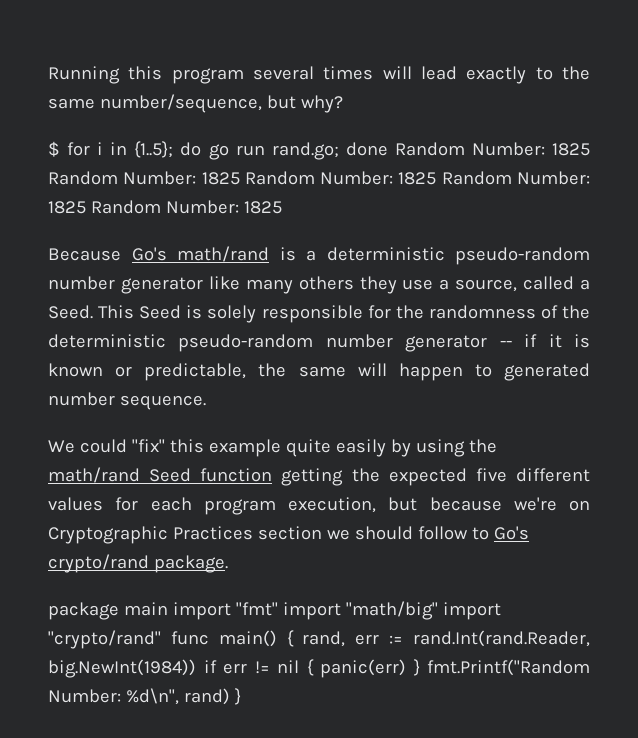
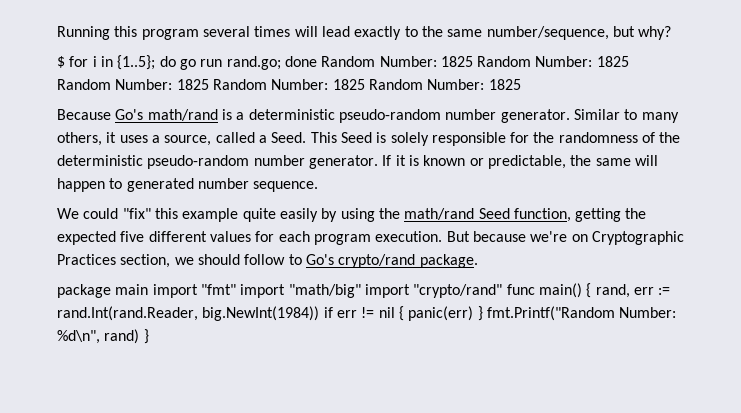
- Because Go's math/rand is a deterministic pseudo-random number generator like many others they use a source, called a Seed.
+ Because Go's math/rand is a deterministic pseudo-random number generator. Similar to many others, it uses a source, called a Seed.
- This Seed is solely responsible for the randomness of the deterministic pseudo-random number generator -- if it is known or predictable, the same will happen to generated number sequence.
+ This Seed is solely responsible for the randomness of the deterministic pseudo-random number generator. If it is known or predictable, the same will happen to generated number sequence.
- We could "fix" this example quite easily by using the math/rand Seed function getting the expected five different values for each program execution, but because we're on Cryptographic Practices section we should follow to Go's crypto/rand package.
+ We could "fix" this example quite easily by using the math/rand Seed function, getting the expected five different values for each program execution. But because we're on Cryptographic Practices section, we should follow to Go's crypto/rand package.

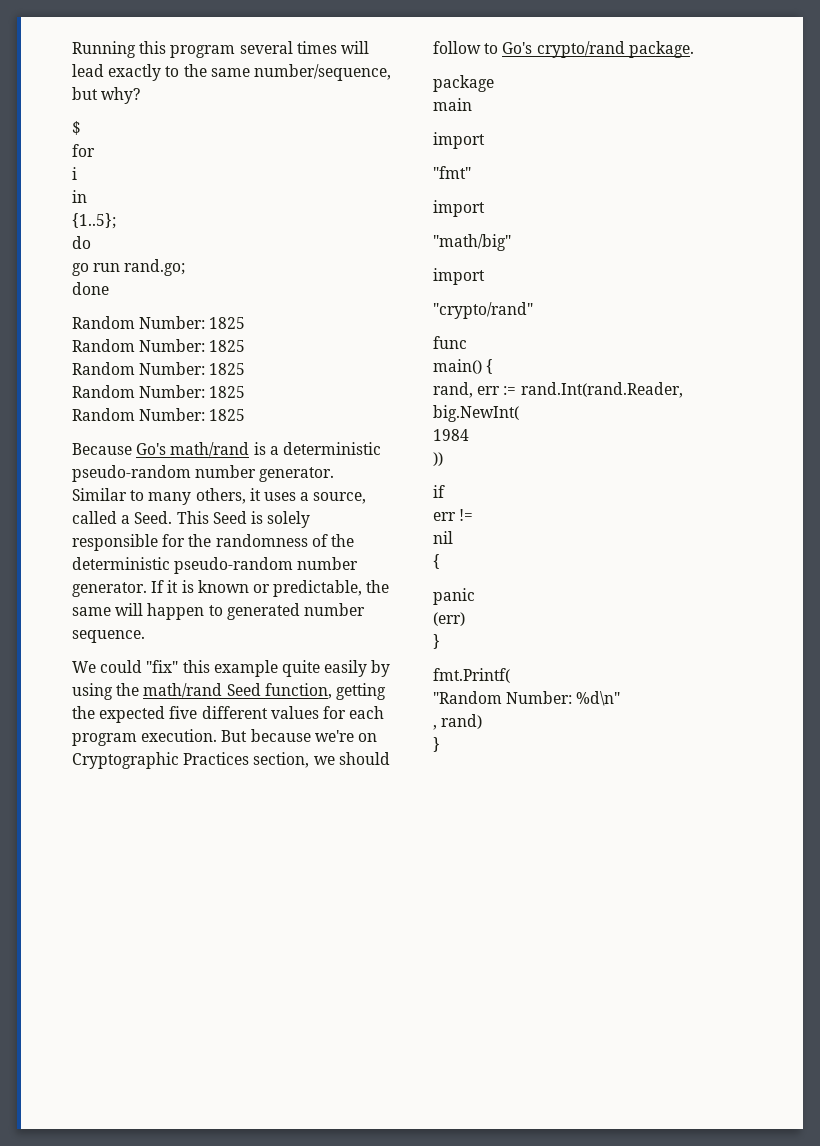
- $ for i in {1..5}; do go run rand.go; done Random Number: 1825 Random Number: 1825 Random Number: 1825 Random Number: 1825 Random Number: 1825
+ $
+ for
+ i
+ in
+ {1..5};
+ do
+ go run rand.go;
+ done
+ Random Number: 1825
+ Random Number: 1825
+ Random Number: 1825
+ Random Number: 1825
+ Random Number: 1825
- package main import "fmt" import "math/big" import "crypto/rand" func main() { rand, err := rand.Int(rand.Reader, big.NewInt(1984)) if err != nil { panic(err) } fmt.Printf("Random Number: %d\n", rand) }
+ package
+ main
+ import
+ "fmt"
+ import
+ "math/big"
+ import
+ "crypto/rand"
+ func
+ main() {
+ rand, err := rand.Int(rand.Reader, big.NewInt(
+ 1984
+ ))
+ if
+ err !=
+ nil
+ {
+ panic
+ (err)
+ }
+ fmt.Printf(
+ "Random Number: %d\n"
+ , rand)
+ }

